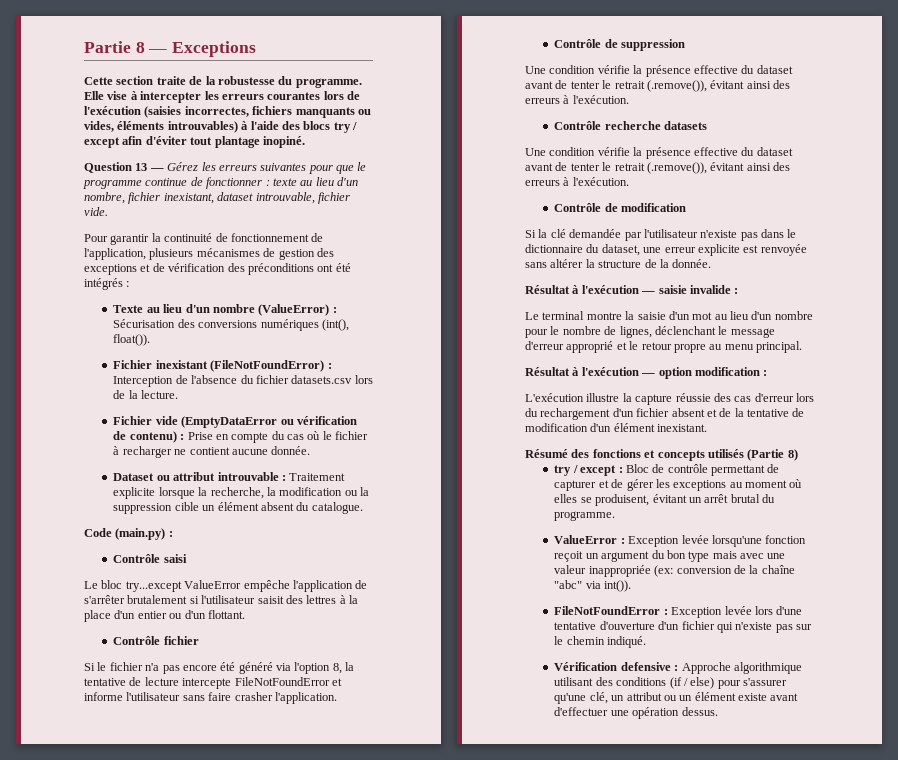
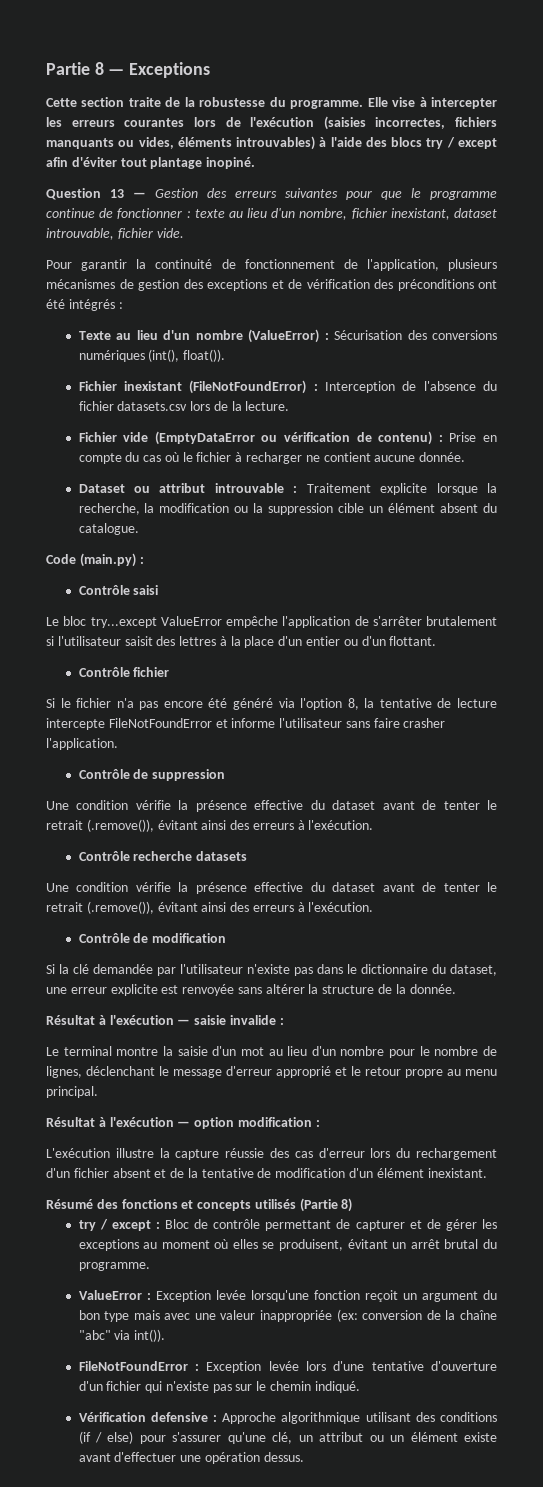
- Question 13 — Gérez les erreurs suivantes pour que le programme continue de fonctionner : texte au lieu d'un nombre, fichier inexistant, dataset introuvable, fichier vide.
+ Question 13 — Gestion des erreurs suivantes pour que le programme continue de fonctionner : texte au lieu d'un nombre, fichier inexistant, dataset introuvable, fichier vide.

